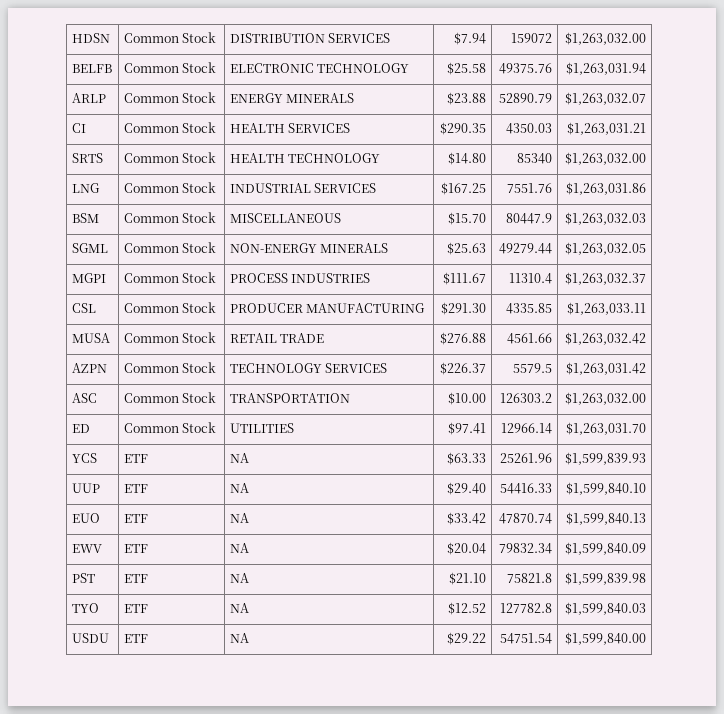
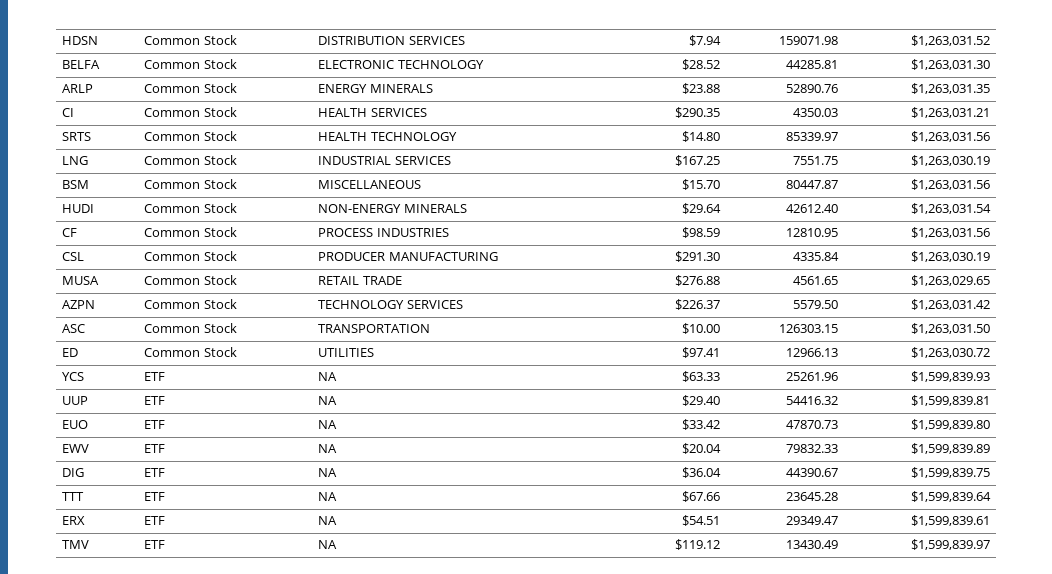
- HDSN | Common Stock | DISTRIBUTION SERVICES | $7.94 | 159072 | $1,263,032.00
- BELFB | Common Stock | ELECTRONIC TECHNOLOGY | $25.58 | 49375.76 | $1,263,031.94
+ HDSN | Common Stock | DISTRIBUTION SERVICES | $7.94 | 159071.98 | $1,263,031.52
+ BELFA | Common Stock | ELECTRONIC TECHNOLOGY | $28.52 | 44285.81 | $1,263,031.30
- ARLP | Common Stock | ENERGY MINERALS | $23.88 | 52890.79 | $1,263,032.07
+ ARLP | Common Stock | ENERGY MINERALS | $23.88 | 52890.76 | $1,263,031.35
- SRTS | Common Stock | HEALTH TECHNOLOGY | $14.80 | 85340 | $1,263,032.00
+ SRTS | Common Stock | HEALTH TECHNOLOGY | $14.80 | 85339.97 | $1,263,031.56
- LNG | Common Stock | INDUSTRIAL SERVICES | $167.25 | 7551.76 | $1,263,031.86
+ LNG | Common Stock | INDUSTRIAL SERVICES | $167.25 | 7551.75 | $1,263,030.19
- BSM | Common Stock | MISCELLANEOUS | $15.70 | 80447.9 | $1,263,032.03
- SGML | Common Stock | NON-ENERGY MINERALS | $25.63 | 49279.44 | $1,263,032.05
- MGPI | Common Stock | PROCESS INDUSTRIES | $111.67 | 11310.4 | $1,263,032.37
+ BSM | Common Stock | MISCELLANEOUS | $15.70 | 80447.87 | $1,263,031.56
+ HUDI | Common Stock | NON-ENERGY MINERALS | $29.64 | 42612.40 | $1,263,031.54
+ CF | Common Stock | PROCESS INDUSTRIES | $98.59 | 12810.95 | $1,263,031.56
- CSL | Common Stock | PRODUCER MANUFACTURING | $291.30 | 4335.85 | $1,263,033.11
+ CSL | Common Stock | PRODUCER MANUFACTURING | $291.30 | 4335.84 | $1,263,030.19
- MUSA | Common Stock | RETAIL TRADE | $276.88 | 4561.66 | $1,263,032.42
+ MUSA | Common Stock | RETAIL TRADE | $276.88 | 4561.65 | $1,263,029.65
- AZPN | Common Stock | TECHNOLOGY SERVICES | $226.37 | 5579.5 | $1,263,031.42
+ AZPN | Common Stock | TECHNOLOGY SERVICES | $226.37 | 5579.50 | $1,263,031.42
- ASC | Common Stock | TRANSPORTATION | $10.00 | 126303.2 | $1,263,032.00
+ ASC | Common Stock | TRANSPORTATION | $10.00 | 126303.15 | $1,263,031.50
- ED | Common Stock | UTILITIES | $97.41 | 12966.14 | $1,263,031.70
+ ED | Common Stock | UTILITIES | $97.41 | 12966.13 | $1,263,030.72
- UUP | ETF | NA | $29.40 | 54416.33 | $1,599,840.10
+ UUP | ETF | NA | $29.40 | 54416.32 | $1,599,839.81
- EUO | ETF | NA | $33.42 | 47870.74 | $1,599,840.13
+ EUO | ETF | NA | $33.42 | 47870.73 | $1,599,839.80
- EWV | ETF | NA | $20.04 | 79832.34 | $1,599,840.09
- PST | ETF | NA | $21.10 | 75821.8 | $1,599,839.98
- TYO | ETF | NA | $12.52 | 127782.8 | $1,599,840.03
- USDU | ETF | NA | $29.22 | 54751.54 | $1,599,840.00
+ EWV | ETF | NA | $20.04 | 79832.33 | $1,599,839.89
+ DIG | ETF | NA | $36.04 | 44390.67 | $1,599,839.75
+ TTT | ETF | NA | $67.66 | 23645.28 | $1,599,839.64
+ ERX | ETF | NA | $54.51 | 29349.47 | $1,599,839.61
+ TMV | ETF | NA | $119.12 | 13430.49 | $1,599,839.97

